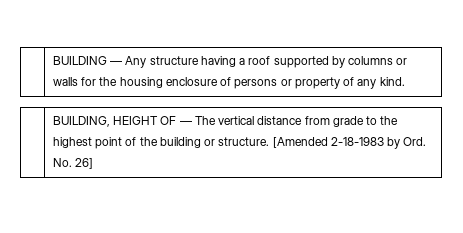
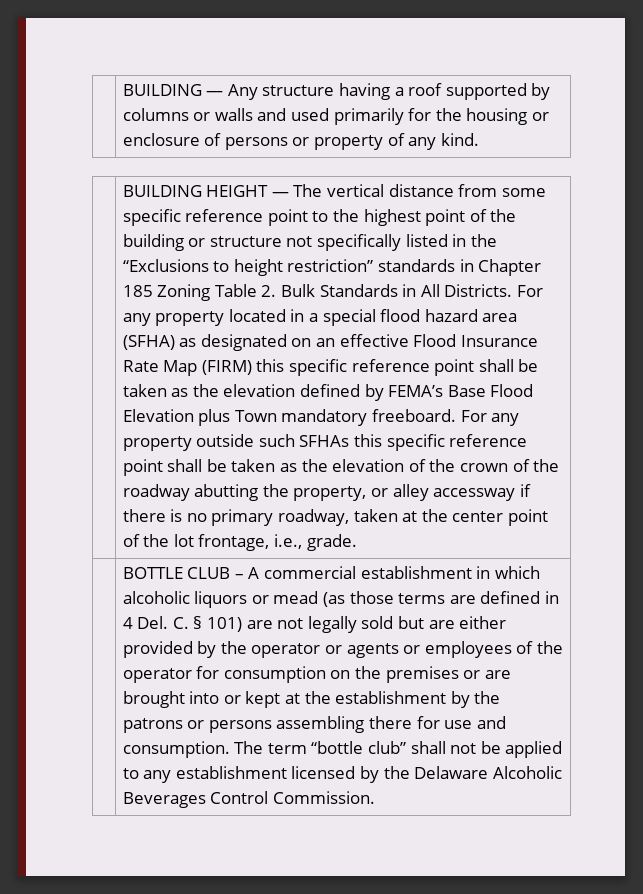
- | BUILDING — Any structure having a roof supported by columns or walls for the housing enclosure of persons or property of any kind.
+ | BUILDING — Any structure having a roof supported by columns or walls and used primarily for the housing or enclosure of persons or property of any kind.
- BUILDING, HEIGHT OF — The vertical distance from grade to the highest point of the building or structure. [Amended 2-18-1983 by Ord. No. 26]
+ BUILDING HEIGHT — The vertical distance from some specific reference point to the highest point of the building or structure not specifically listed in the “Exclusions to height restriction” standards in Chapter 185 Zoning Table 2. Bulk Standards in All Districts. For any property located in a special flood hazard area (SFHA) as designated on an effective Flood Insurance Rate Map (FIRM) this specific reference point shall be taken as the elevation defined by FEMA’s Base Flood Elevation plus Town mandatory freeboard. For any property outside such SFHAs this specific reference point shall be taken as the elevation of the crown of the roadway abutting the property, or alley accessway if there is no primary roadway, taken at the center point of the lot frontage, i.e., grade.
+ | BOTTLE CLUB – A commercial establishment in which alcoholic liquors or mead (as those terms are defined in 4 Del. C. § 101) are not legally sold but are either provided by the operator or agents or employees of the operator for consumption on the premises or are brought into or kept at the establishment by the patrons or persons assembling there for use and consumption. The term “bottle club” shall not be applied to any establishment licensed by the Delaware Alcoholic Beverages Control Commission.

